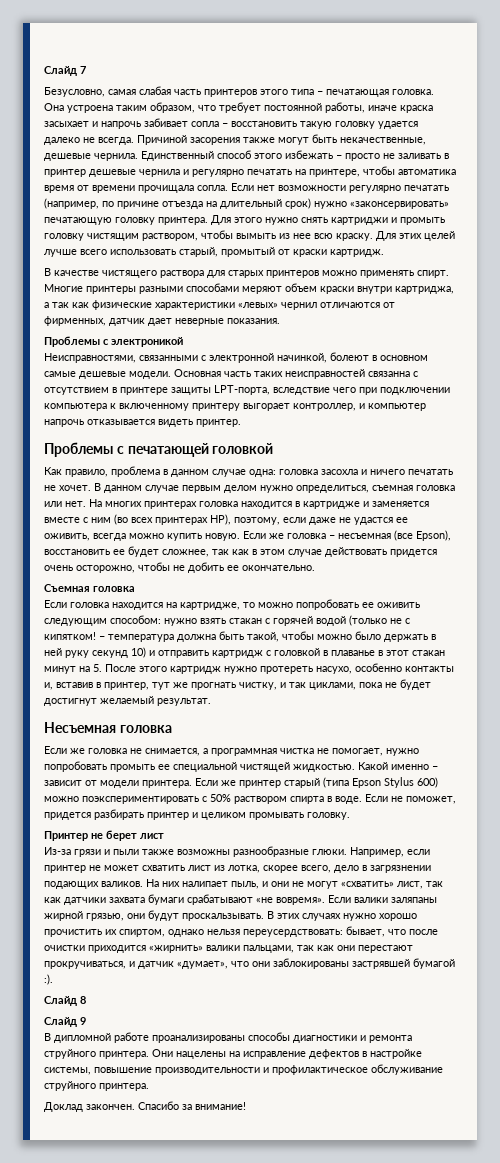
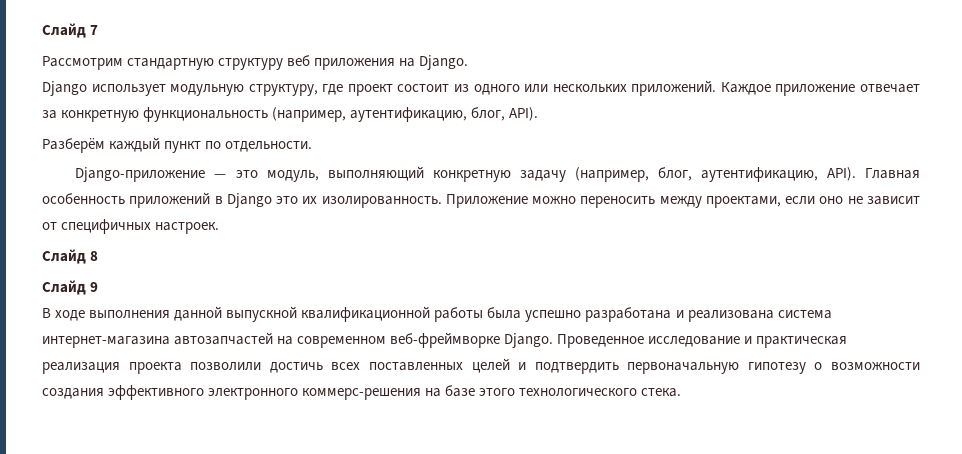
- Безусловно, самая слабая часть принтеров этого типа – печатающая головка. Она устроена таким образом, что требует постоянной работы, иначе краска засыхает и напрочь забивает сопла – восстановить такую головку удается далеко не всегда. Причиной засорения также могут быть некачественные, дешевые чернила. Единственный способ этого избежать – просто не заливать в принтер дешевые чернила и регулярно печатать на принтере, чтобы автоматика время от времени прочищала сопла. Если нет возможности регулярно печатать (например, по причине отъезда на длительный срок) нужно «законсервировать» печатающую головку принтера. Для этого нужно снять картриджи и промыть головку чистящим раствором, чтобы вымыть из нее всю краску. Для этих целей лучше всего использовать старый, промытый от краски картридж.
- В качестве чистящего раствора для старых принтеров можно применять спирт. Многие принтеры разными способами меряют объем краски внутри картриджа, а так как физические характеристики «левых» чернил отличаются от фирменных, датчик дает неверные показания.
- Проблемы с электроникой
- Неисправностями, связанными с электронной начинкой, болеют в основном самые дешевые модели. Основная часть таких неисправностей связанна с отсутствием в принтере защиты LPT-порта, вследствие чего при подключении компьютера к включенному принтеру выгорает контроллер, и компьютер напрочь отказывается видеть принтер.
- Проблемы с печатающей головкой
- Как правило, проблема в данном случае одна: головка засохла и ничего печатать не хочет. В данном случае первым делом нужно определиться, съемная головка или нет. На многих принтерах головка находится в картридже и заменяется вместе с ним (во всех принтерах HP), поэтому, если даже не удастся ее оживить, всегда можно купить новую. Если же головка – несъемная (все Epson), восстановить ее будет сложнее, так как в этом случае действовать придется очень осторожно, чтобы не добить ее окончательно.
- Съемная головка
- Если головка находится на картридже, то можно попробовать ее оживить следующим способом: нужно взять стакан с горячей водой (только не с кипятком! – температура должна быть такой, чтобы можно было держать в ней руку секунд 10) и отправить картридж с головкой в плаванье в этот стакан минут на 5. После этого картридж нужно протереть насухо, особенно контакты и, вставив в принтер, тут же прогнать чистку, и так циклами, пока не будет достигнут желаемый результат.
- Несъемная головка
- Если же головка не снимается, а программная чистка не помогает, нужно попробовать промыть ее специальной чистящей жидкостью. Какой именно – зависит от модели принтера. Если же принтер старый (типа Epson Stylus 600) можно поэкспериментировать с 50% раствором спирта в воде. Если не поможет, придется разбирать принтер и целиком промывать головку.
- Принтер не берет лист
- Из-за грязи и пыли также возможны разнообразные глюки. Например, если принтер не может схватить лист из лотка, скорее всего, дело в загрязнении подающих валиков. На них налипает пыль, и они не могут «схватить» лист, так как датчики захвата бумаги срабатывают «не вовремя». Если валики заляпаны жирной грязью, они будут проскальзывать. В этих случаях нужно хорошо прочистить их спиртом, однако нельзя переусердствовать: бывает, что после очистки приходится «жирнить» валики пальцами, так как они перестают прокручиваться, и датчик «думает», что они заблокированы застрявшей бумагой :).
+ Рассмотрим стандартную структуру веб приложения на Django.
+ Django использует модульную структуру, где проект состоит из одного или нескольких приложений. Каждое приложение отвечает за конкретную функциональность (например, аутентификацию, блог, API).
+ Разберём каждый пункт по отдельности.
+ Django-приложение — это модуль, выполняющий конкретную задачу (например, блог, аутентификацию, API). Главная особенность приложений в Django это их изолированность. Приложение можно переносить между проектами, если оно не зависит от специфичных настроек.
- В дипломной работе проанализированы способы диагностики и ремонта струйного принтера. Они нацелены на исправление дефектов в настройке системы, повышение производительности и профилактическое обслуживание струйного принтера.
- Доклад закончен. Спасибо за внимание!
+ В ходе выполнения данной выпускной квалификационной работы была успешно разработана и реализована система интернет-магазина автозапчастей на современном веб-фреймворке Django. Проведенное исследование и практическая реализация проекта позволили достичь всех поставленных целей и подтвердить первоначальную гипотезу о возможности создания эффективного электронного коммерс-решения на базе этого технологического стека.

